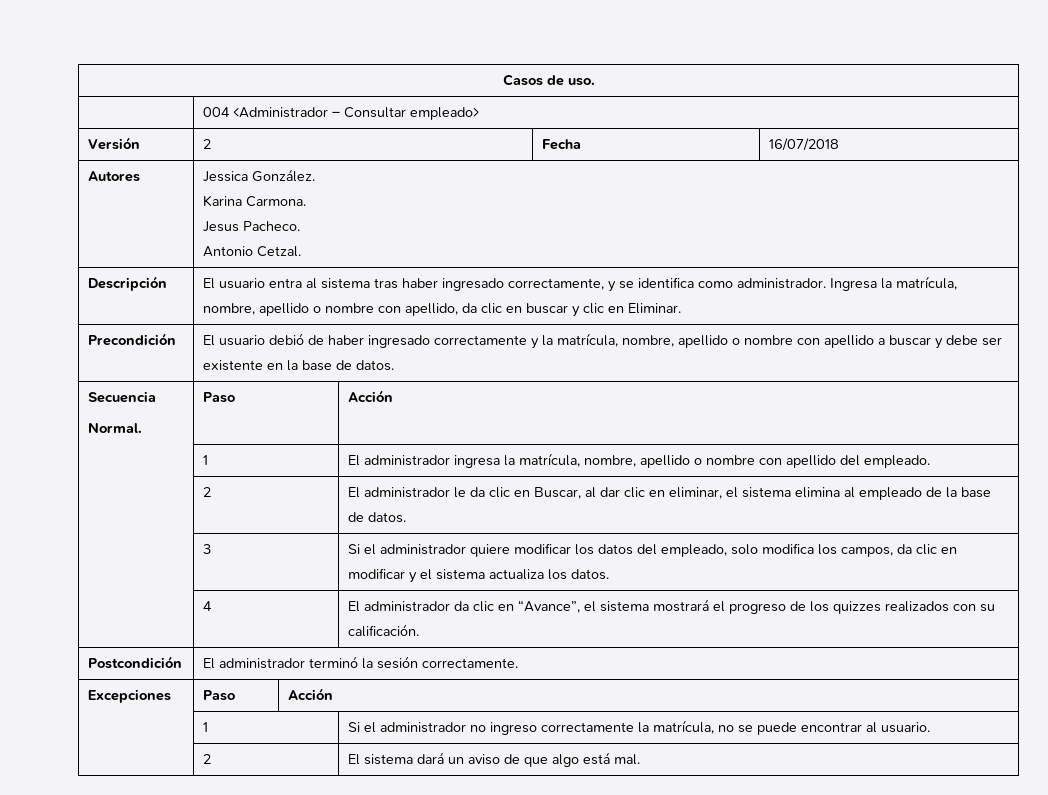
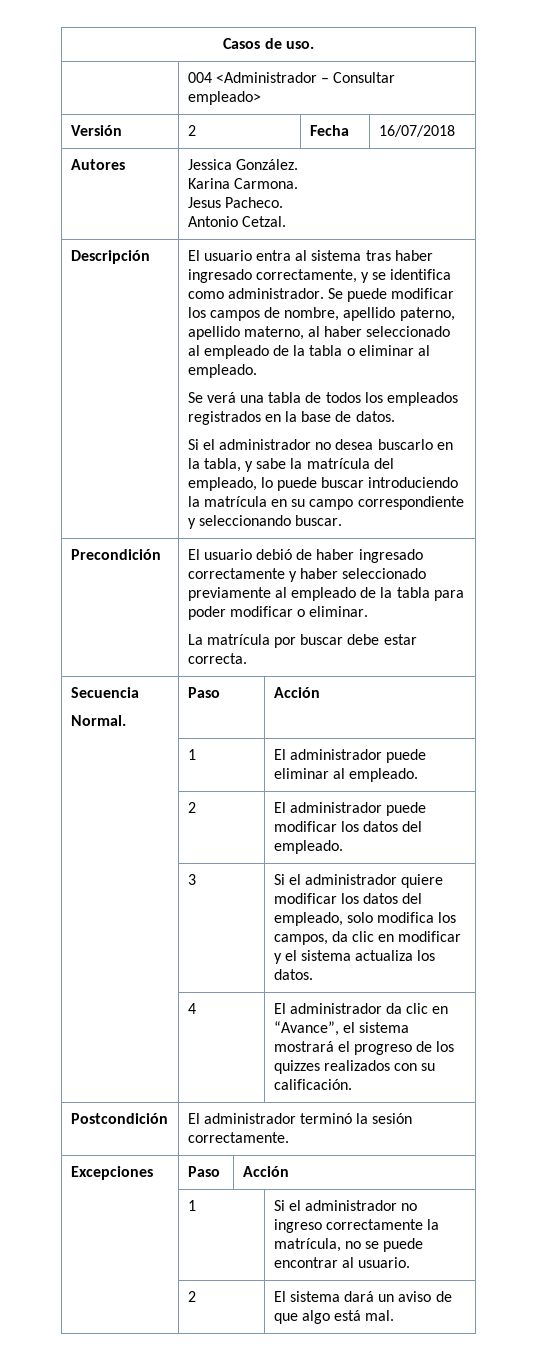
- Ingresa la matrícula, nombre, apellido o nombre con apellido, da clic en buscar y clic en Eliminar.
+ Se puede modificar los campos de nombre, apellido paterno, apellido materno, al haber seleccionado al empleado de la tabla o eliminar al empleado.
+ Se verá una tabla de todos los empleados registrados en la base de datos.
+ Si el administrador no desea buscarlo en la tabla, y sabe la matrícula del empleado, lo puede buscar introduciendo la matrícula en su campo correspondiente y seleccionando buscar.
- Precondición | El usuario debió de haber ingresado correctamente y la matrícula, nombre, apellido o nombre con apellido a buscar y debe ser existente en la base de datos.
+ Precondición | El usuario debió de haber ingresado correctamente y haber seleccionado previamente al empleado de la tabla para poder modificar o eliminar.
+ La matrícula por buscar debe estar correcta.
- | 1 | El administrador ingresa la matrícula, nombre, apellido o nombre con apellido del empleado.
- | 2 | El administrador le da clic en Buscar, al dar clic en eliminar, el sistema elimina al empleado de la base de datos.
+ | 1 | El administrador puede eliminar al empleado.
+ | 2 | El administrador puede modificar los datos del empleado.

